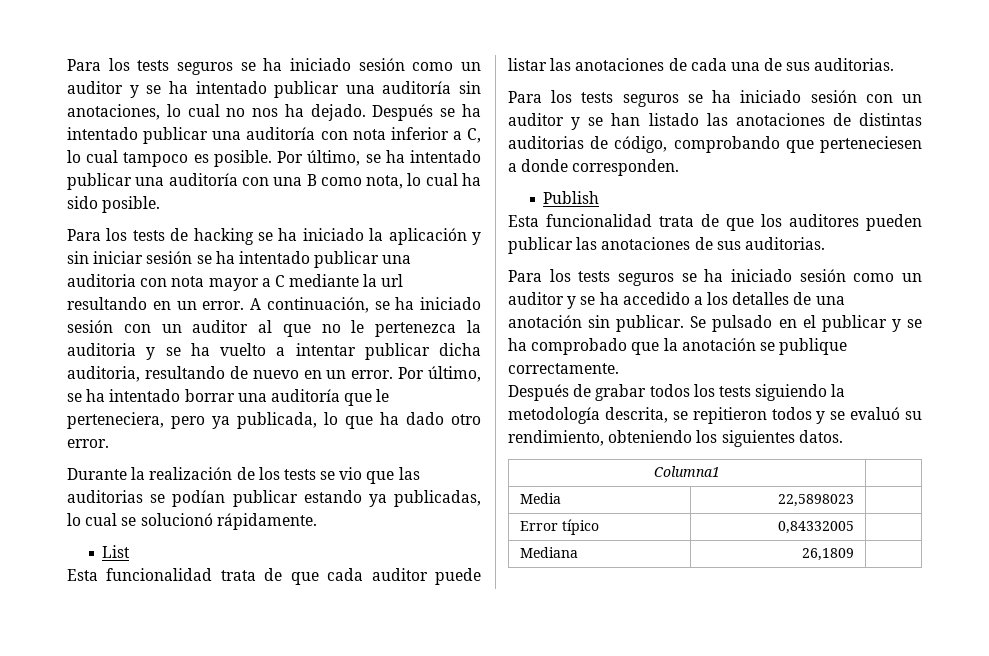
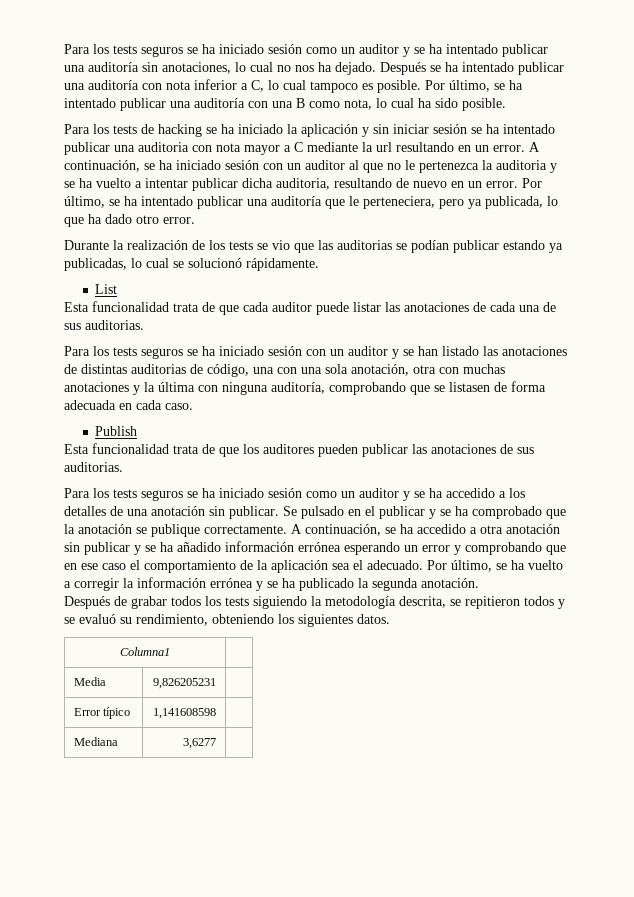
- Por último, se ha intentado borrar una auditoría que le perteneciera, pero ya publicada, lo que ha dado otro error.
+ Por último, se ha intentado publicar una auditoría que le perteneciera, pero ya publicada, lo que ha dado otro error.
- Para los tests seguros se ha iniciado sesión con un auditor y se han listado las anotaciones de distintas auditorias de código, comprobando que perteneciesen a donde corresponden.
+ Para los tests seguros se ha iniciado sesión con un auditor y se han listado las anotaciones de distintas auditorias de código, una con una sola anotación, otra con muchas anotaciones y la última con ninguna auditoría, comprobando que se listasen de forma adecuada en cada caso.
+ A continuación, se ha accedido a otra anotación sin publicar y se ha añadido información errónea esperando un error y comprobando que en ese caso el comportamiento de la aplicación sea el adecuado. Por último, se ha vuelto a corregir la información errónea y se ha publicado la segunda anotación.
- Media | 22,5898023 |
+ Media | 9,826205231 |
- Error típico | 0,84332005 |
+ Error típico | 1,141608598 |
- Mediana | 26,1809 |
+ Mediana | 3,6277 |

